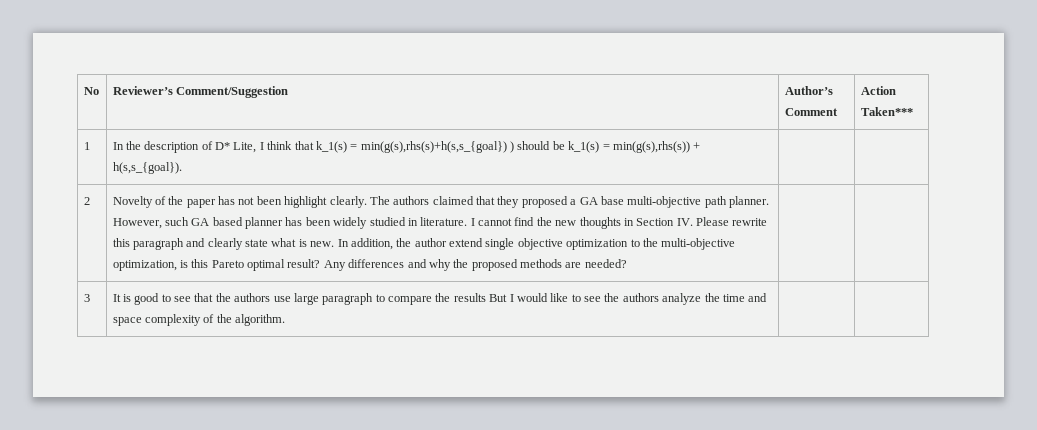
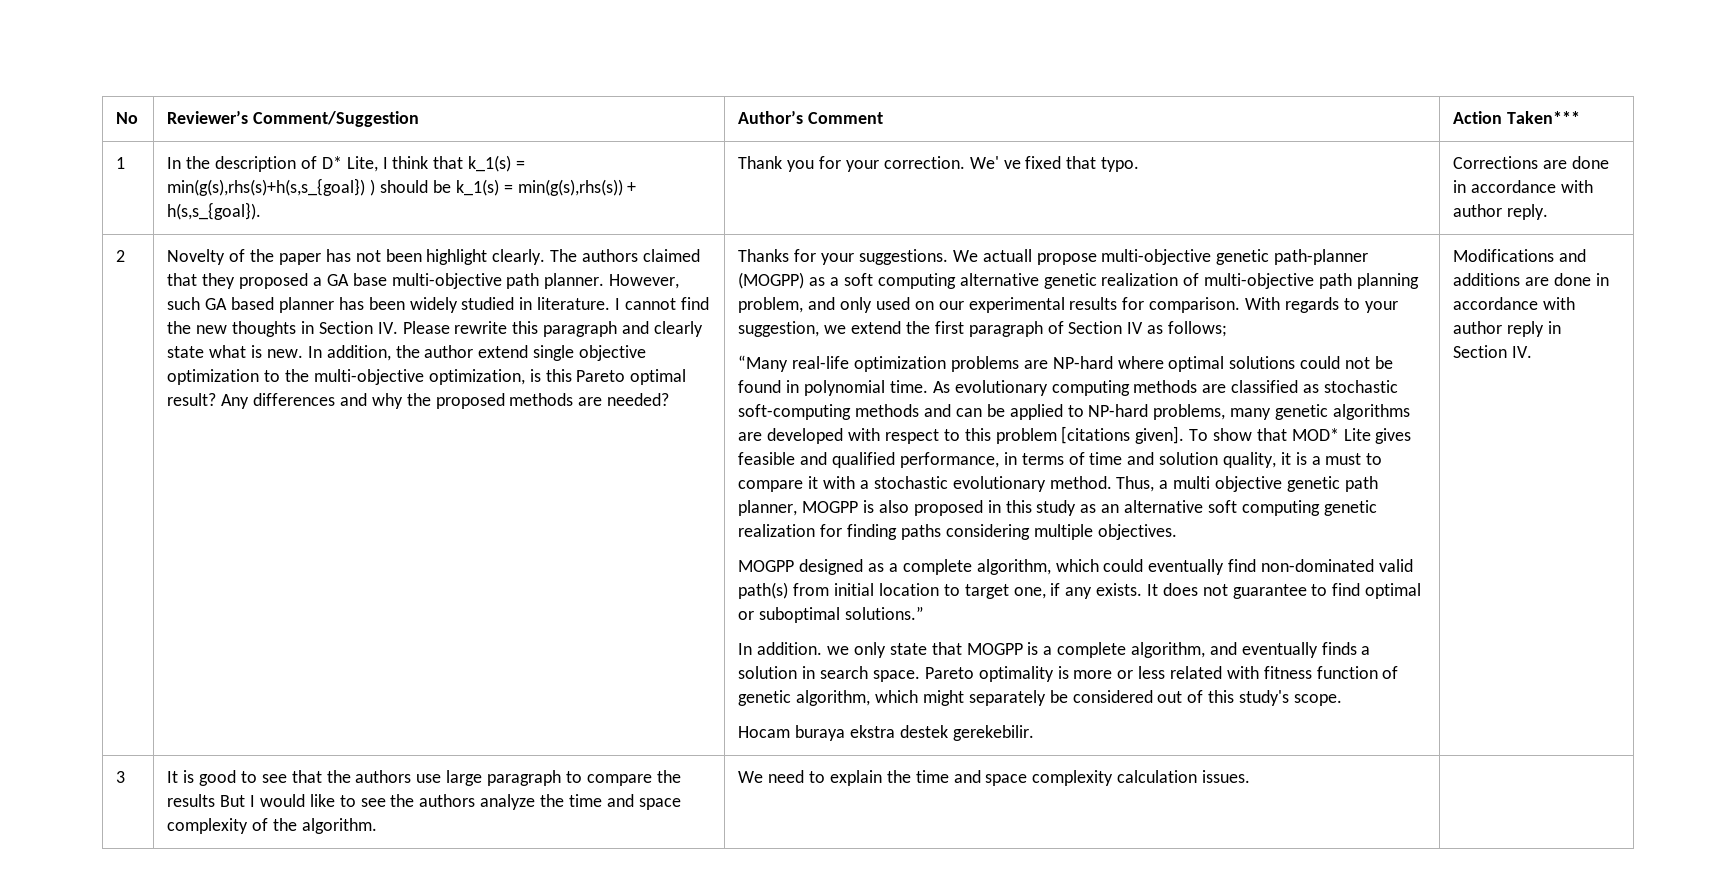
- 1 | In the description of D* Lite, I think that k_1(s) = min(g(s),rhs(s)+h(s,s_{goal}) ) should be k_1(s) = min(g(s),rhs(s)) + h(s,s_{goal}). | |
+ 1 | In the description of D* Lite, I think that k_1(s) = min(g(s),rhs(s)+h(s,s_{goal}) ) should be k_1(s) = min(g(s),rhs(s)) + h(s,s_{goal}). | Thank you for your correction. We' ve fixed that typo. | Corrections are done in accordance with author reply.
+ Thanks for your suggestions. We actuall propose multi-objective genetic path-planner (MOGPP) as a soft computing alternative genetic realization of multi-objective path planning problem, and only used on our experimental results for comparison. With regards to your suggestion, we extend the first paragraph of Section IV as follows;
+ “Many real-life optimization problems are NP-hard where optimal solutions could not be found in polynomial time. As evolutionary computing methods are classified as stochastic soft-computing methods and can be applied to NP-hard problems, many genetic algorithms are developed with respect to this problem [citations given]. To show that MOD* Lite gives feasible and qualified performance, in terms of time and solution quality, it is a must to compare it with a stochastic evolutionary method. Thus, a multi objective genetic path planner, MOGPP is also proposed in this study as an alternative soft computing genetic realization for finding paths considering multiple objectives.
+ MOGPP designed as a complete algorithm, which could eventually find non-dominated valid path(s) from initial location to target one, if any exists. It does not guarantee to find optimal or suboptimal solutions.”
+ In addition. we only state that MOGPP is a complete algorithm, and eventually finds a solution in search space. Pareto optimality is more or less related with fitness function of genetic algorithm, which might separately be considered out of this study's scope.
+ Hocam buraya ekstra destek gerekebilir. | Modifications and additions are done in accordance with author reply in Section IV.
+ We need to explain the time and space complexity calculation issues.

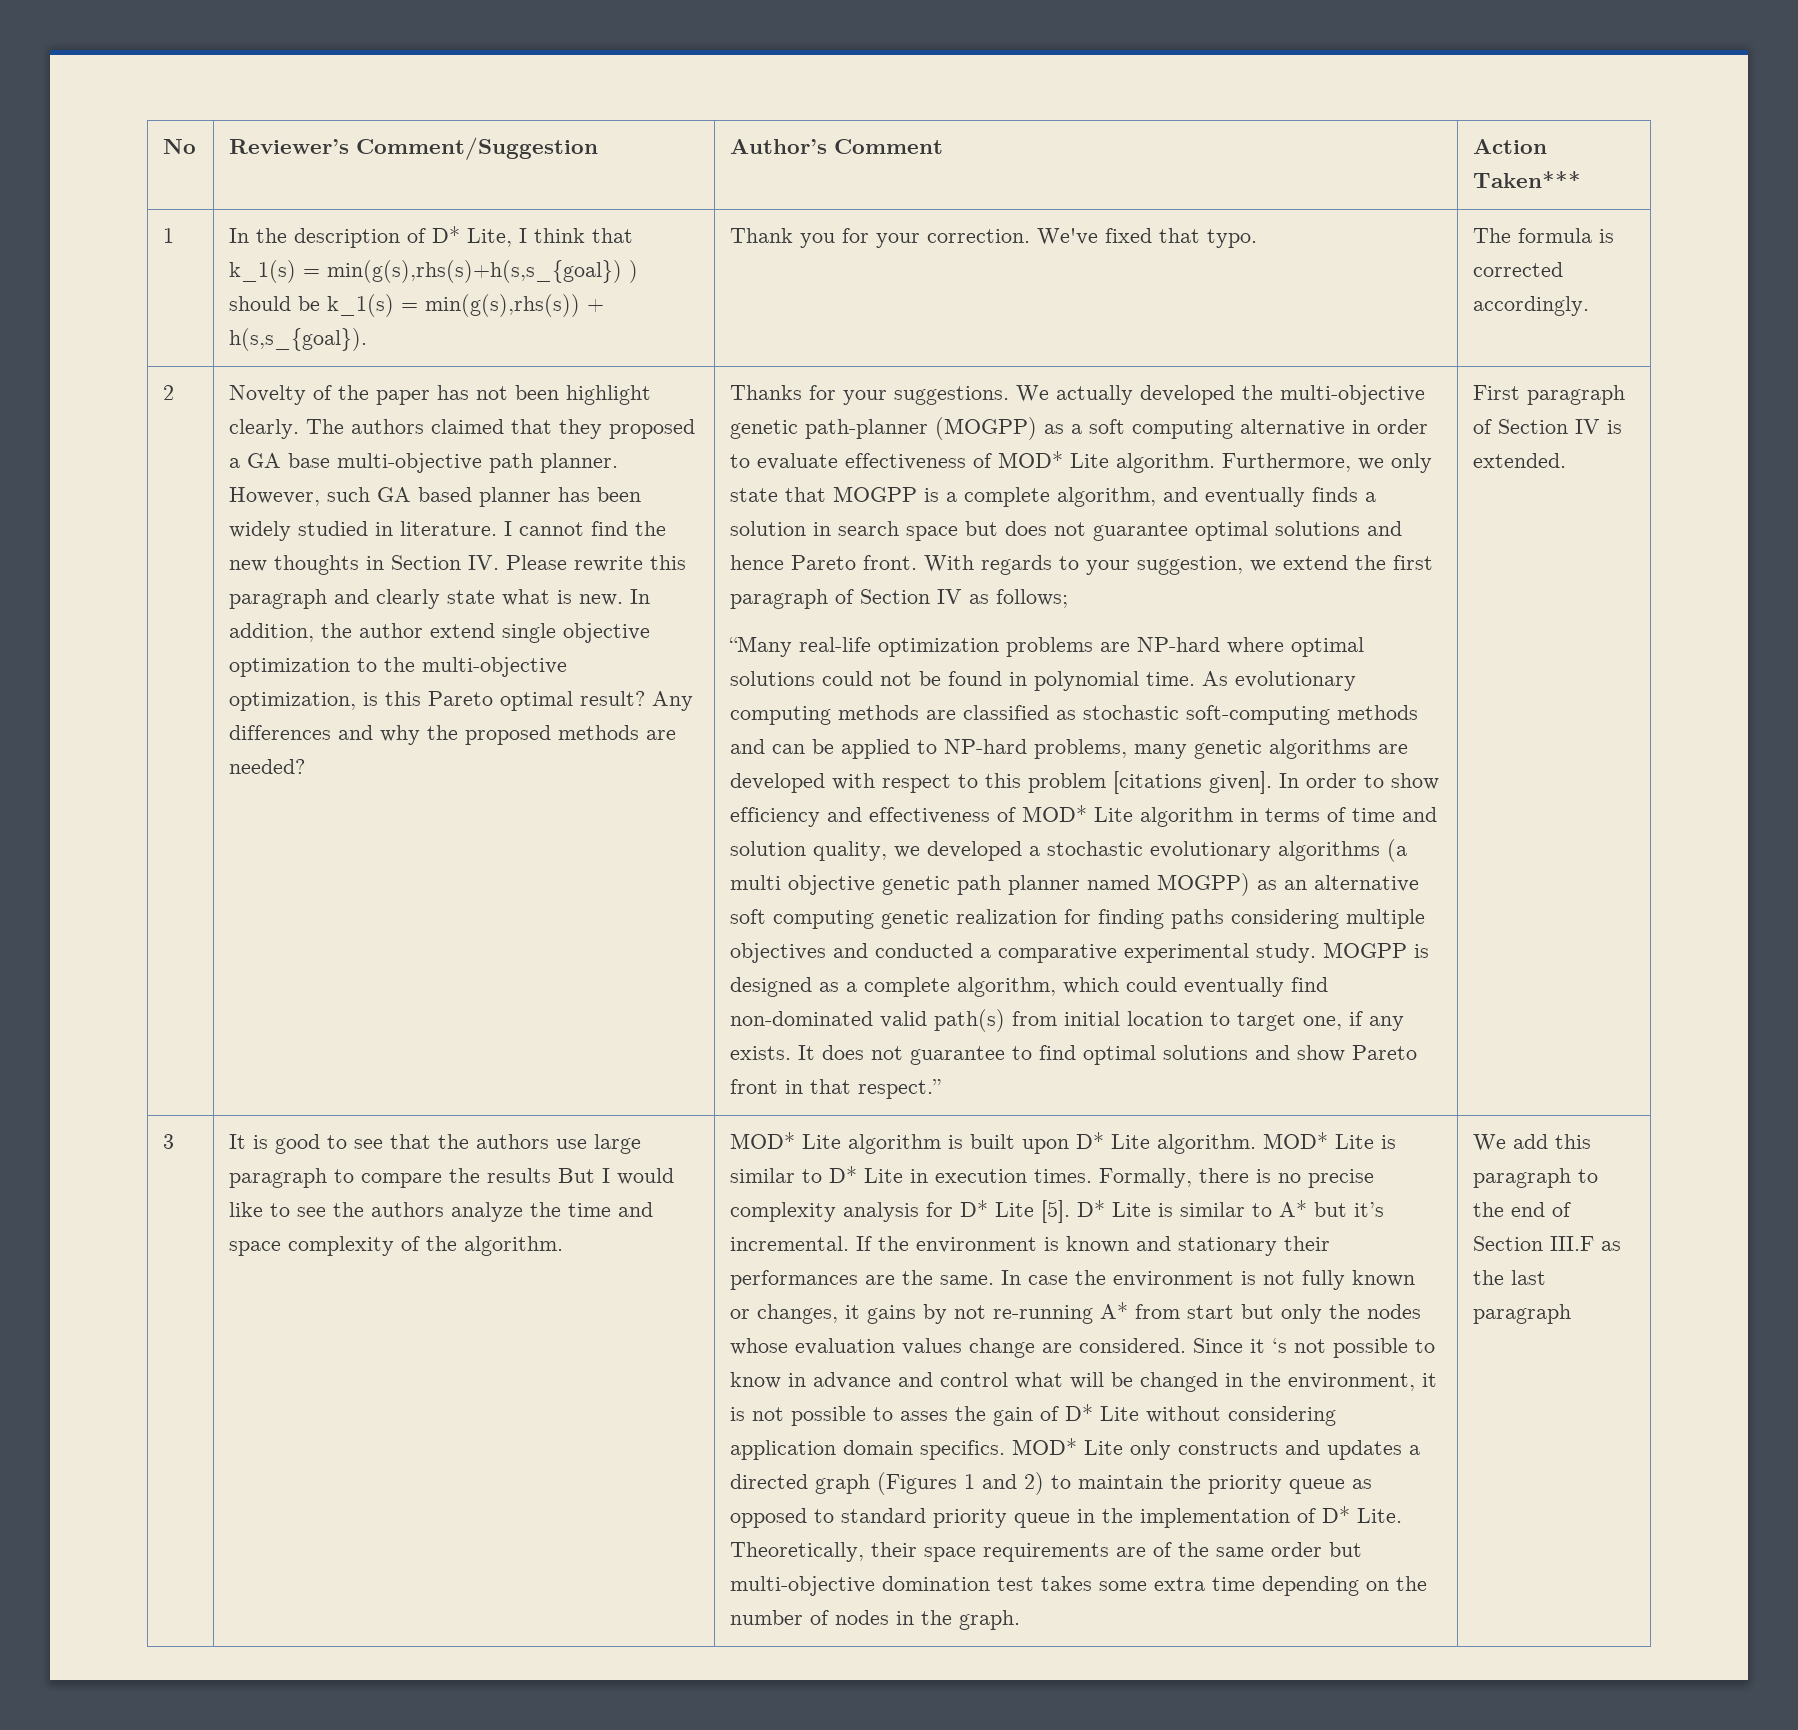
- 1 | In the description of D* Lite, I think that k_1(s) = min(g(s),rhs(s)+h(s,s_{goal}) ) should be k_1(s) = min(g(s),rhs(s)) + h(s,s_{goal}). | Thank you for your correction. We' ve fixed that typo. | Corrections are done in accordance with author reply.
+ 1 | In the description of D* Lite, I think that k_1(s) = min(g(s),rhs(s)+h(s,s_{goal}) ) should be k_1(s) = min(g(s),rhs(s)) + h(s,s_{goal}). | Thank you for your correction. We've fixed that typo. | The formula is corrected accordingly.
- We actuall propose multi-objective genetic path-planner (MOGPP) as a soft computing alternative genetic realization of multi-objective path planning problem, and only used on our experimental results for comparison.
+ We actually developed the multi-objective genetic path-planner (MOGPP) as a soft computing alternative in order to evaluate effectiveness of MOD* Lite algorithm. Furthermore, we only state that MOGPP is a complete algorithm, and eventually finds a solution in search space but does not guarantee optimal solutions and hence Pareto front.
- To show that MOD* Lite gives feasible and qualified performance, in terms of time and solution quality, it is a must to compare it with a stochastic evolutionary method. Thus, a multi objective genetic path planner, MOGPP is also proposed in this study as an alternative soft computing genetic realization for finding paths considering multiple objectives.
- MOGPP designed as a complete algorithm, which could eventually find non-dominated valid path(s) from initial location to target one, if any exists.
+ In order to show efficiency and effectiveness of MOD* Lite algorithm in terms of time and solution quality, we developed a stochastic evolutionary algorithms (a multi objective genetic path planner named MOGPP) as an alternative soft computing genetic realization for finding paths considering multiple objectives and conducted a comparative experimental study. MOGPP is designed as a complete algorithm, which could eventually find non-dominated valid path(s) from initial location to target one, if any exists.
- It does not guarantee to find optimal or suboptimal solutions.”
- In addition. we only state that MOGPP is a complete algorithm, and eventually finds a solution in search space. Pareto optimality is more or less related with fitness function of genetic algorithm, which might separately be considered out of this study's scope.
- Hocam buraya ekstra destek gerekebilir. | Modifications and additions are done in accordance with author reply in Section IV.
+ It does not guarantee to find optimal solutions and show Pareto front in that respect.” | First paragraph of Section IV is extended.
- We need to explain the time and space complexity calculation issues.
+ MOD* Lite algorithm is built upon D* Lite algorithm. MOD* Lite is similar to D* Lite in execution times. Formally, there is no precise complexity analysis for D* Lite [5]. D* Lite is similar to A* but it’s incremental. If the environment is known and stationary their performances are the same. In case the environment is not fully known or changes, it gains by not re-running A* from start but only the nodes whose evaluation values change are considered. Since it ‘s not possible to know in advance and control what will be changed in the environment, it is not possible to asses the gain of D* Lite without considering application domain specifics. MOD* Lite only constructs and updates a directed graph (Figures 1 and 2) to maintain the priority queue as opposed to standard priority queue in the implementation of D* Lite. Theoretically, their space requirements are of the same order but multi-objective domination test takes some extra time depending on the number of nodes in the graph. | We add this paragraph to the end of Section III.F as the last paragraph

